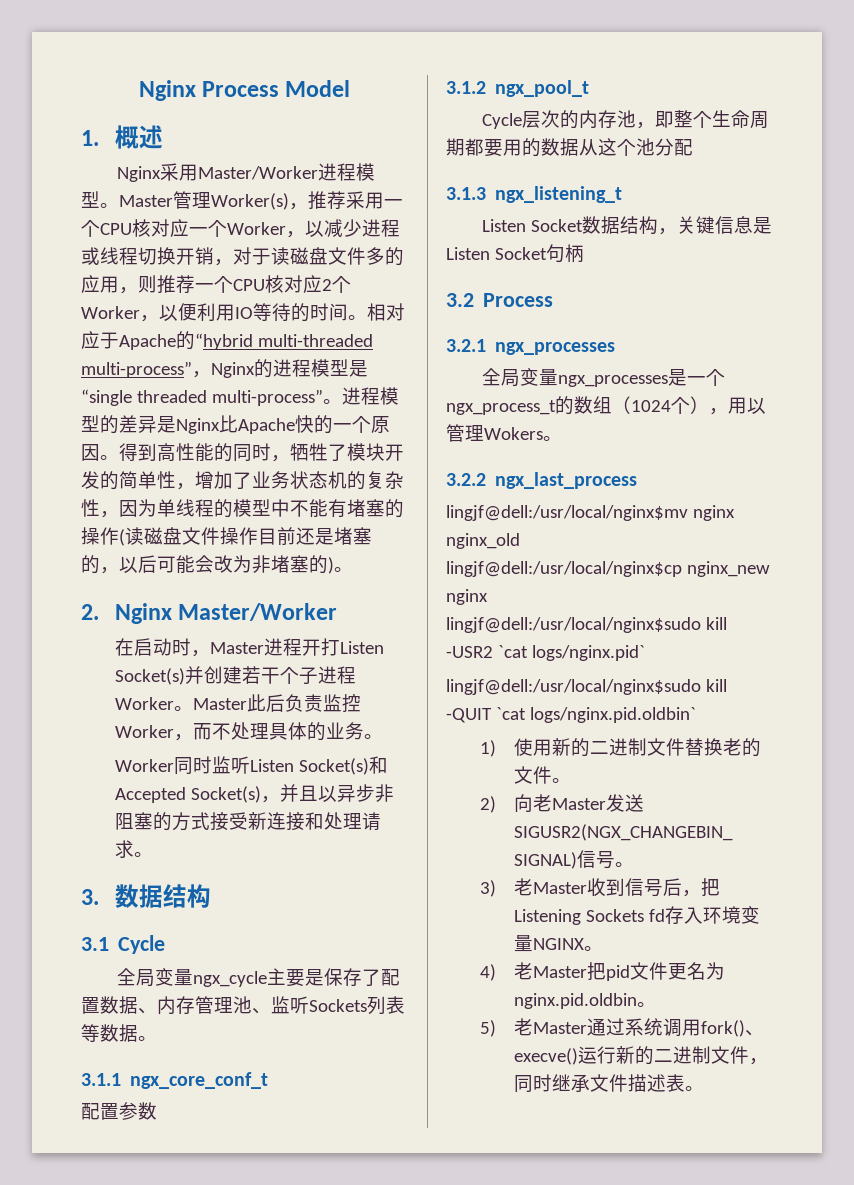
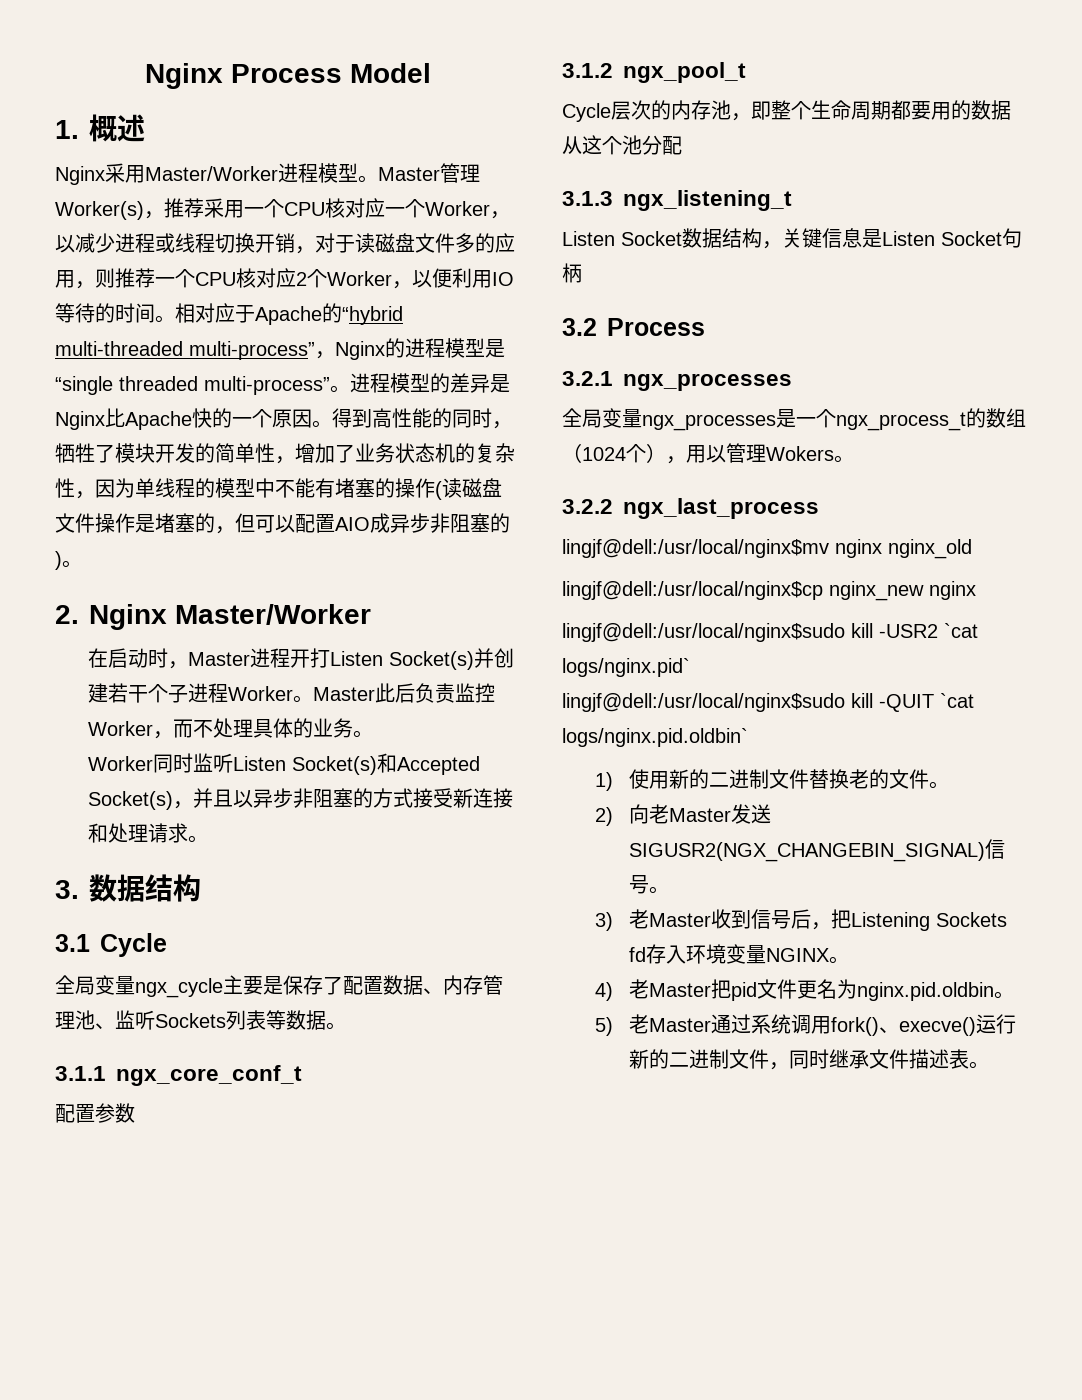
- 得到高性能的同时，牺牲了模块开发的简单性，增加了业务状态机的复杂性，因为单线程的模型中不能有堵塞的操作(读磁盘文件操作目前还是堵塞的，以后可能会改为非堵塞的)。
+ 得到高性能的同时，牺牲了模块开发的简单性，增加了业务状态机的复杂性，因为单线程的模型中不能有堵塞的操作(读磁盘文件操作是堵塞的，但可以配置AIO成异步非阻塞的)。

